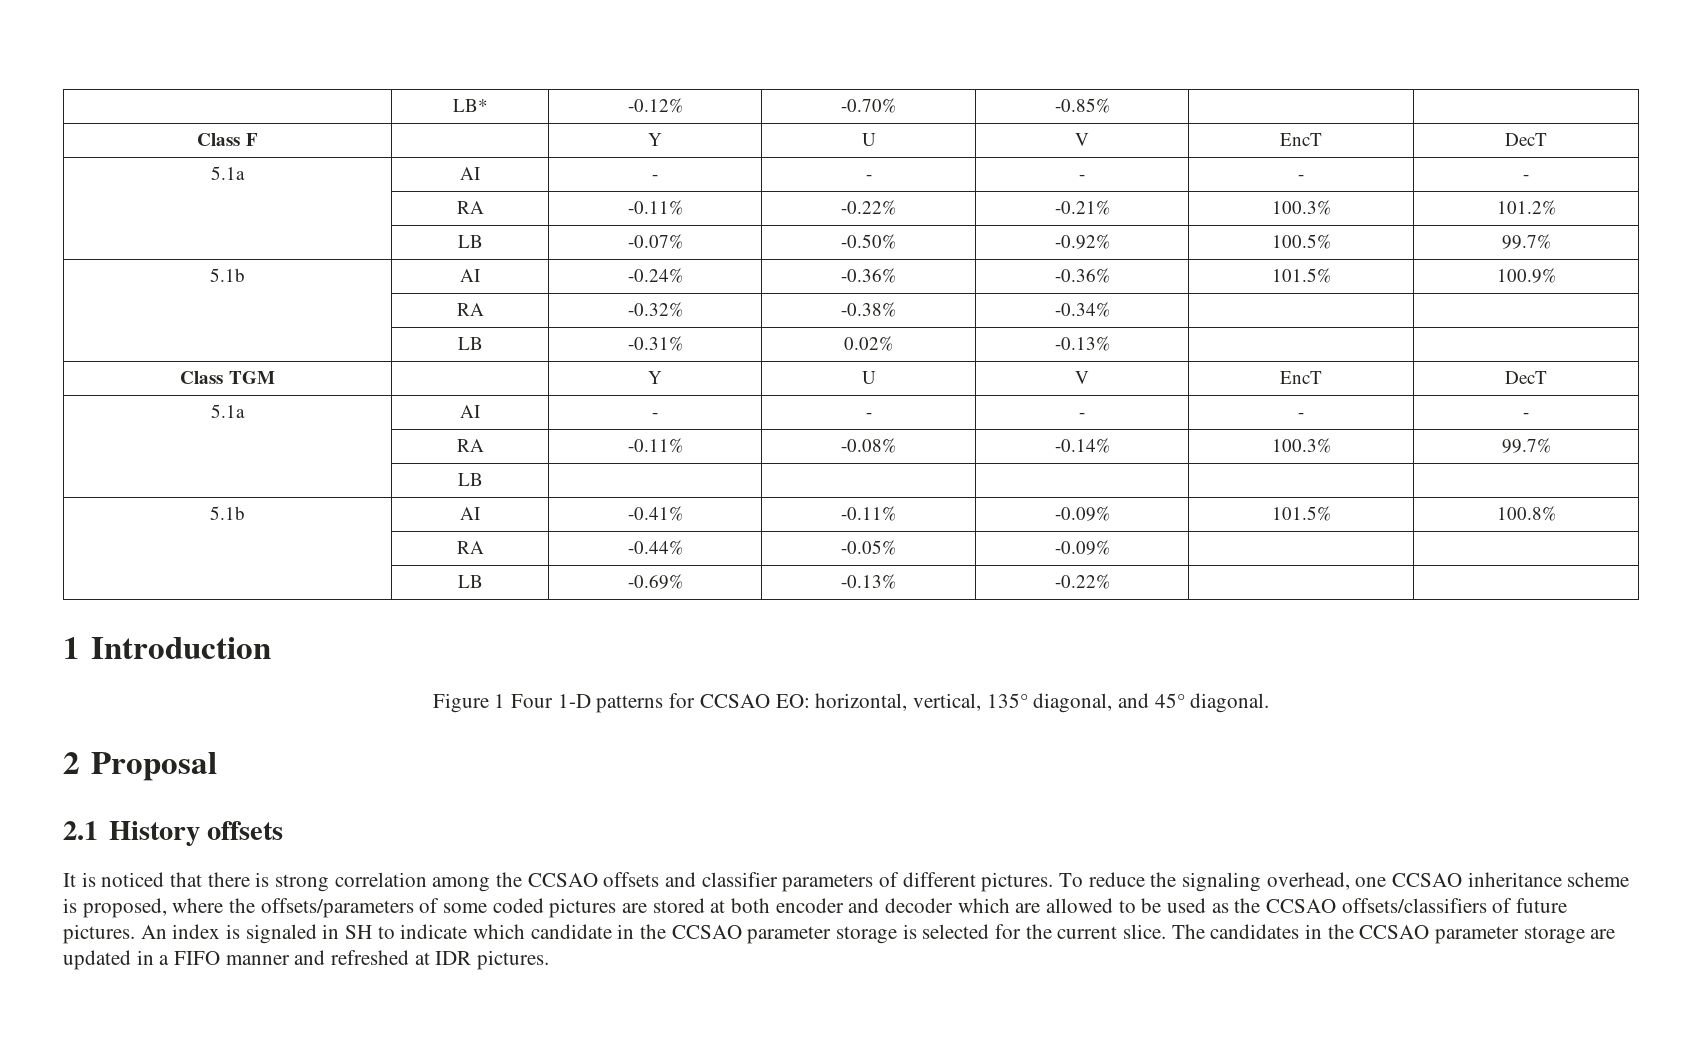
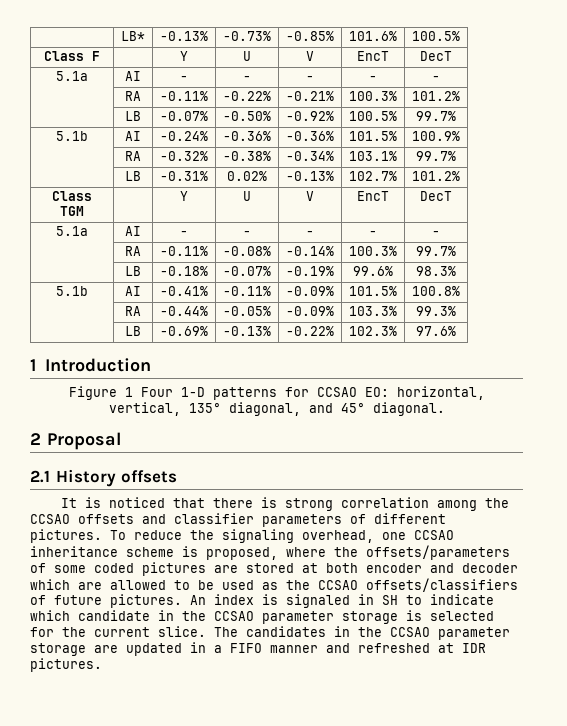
- | LB* | -0.12% | -0.70% | -0.85% | |
+ | LB* | -0.13% | -0.73% | -0.85% | 101.6% | 100.5%
- | RA | -0.32% | -0.38% | -0.34% | |
+ | RA | -0.32% | -0.38% | -0.34% | 103.1% | 99.7%
- | LB | -0.31% | 0.02% | -0.13% | |
+ | LB | -0.31% | 0.02% | -0.13% | 102.7% | 101.2%
- | LB | | | | |
+ | LB | -0.18% | -0.07% | -0.19% | 99.6% | 98.3%
- | RA | -0.44% | -0.05% | -0.09% | |
+ | RA | -0.44% | -0.05% | -0.09% | 103.3% | 99.3%
- | LB | -0.69% | -0.13% | -0.22% | |
+ | LB | -0.69% | -0.13% | -0.22% | 102.3% | 97.6%

